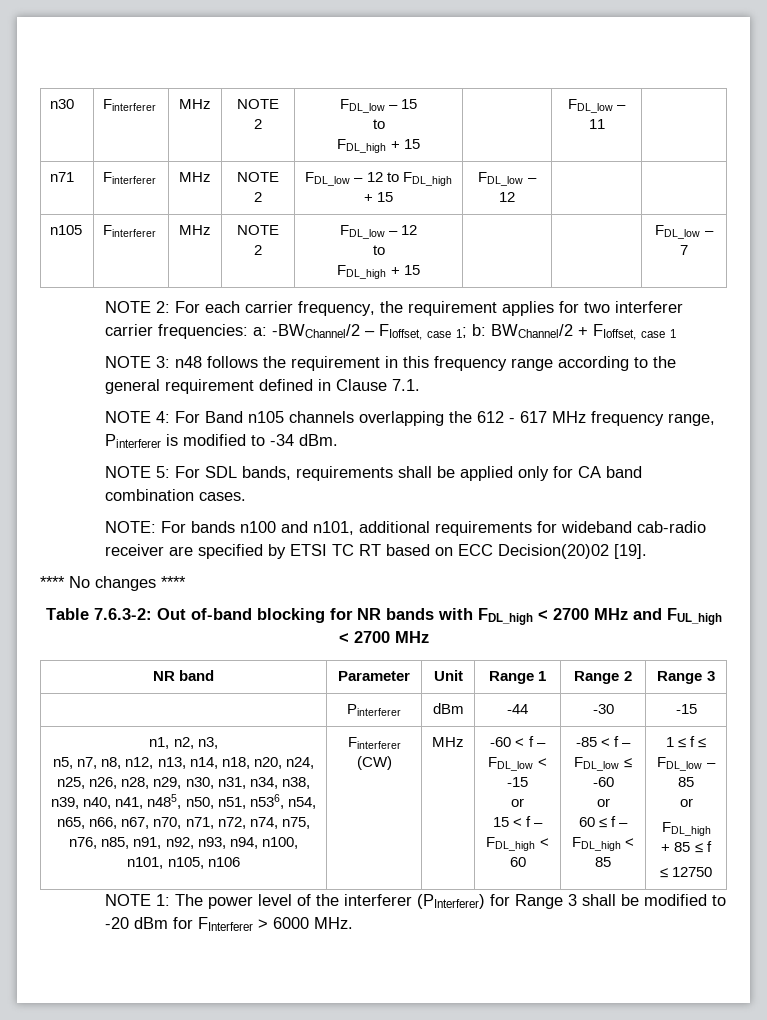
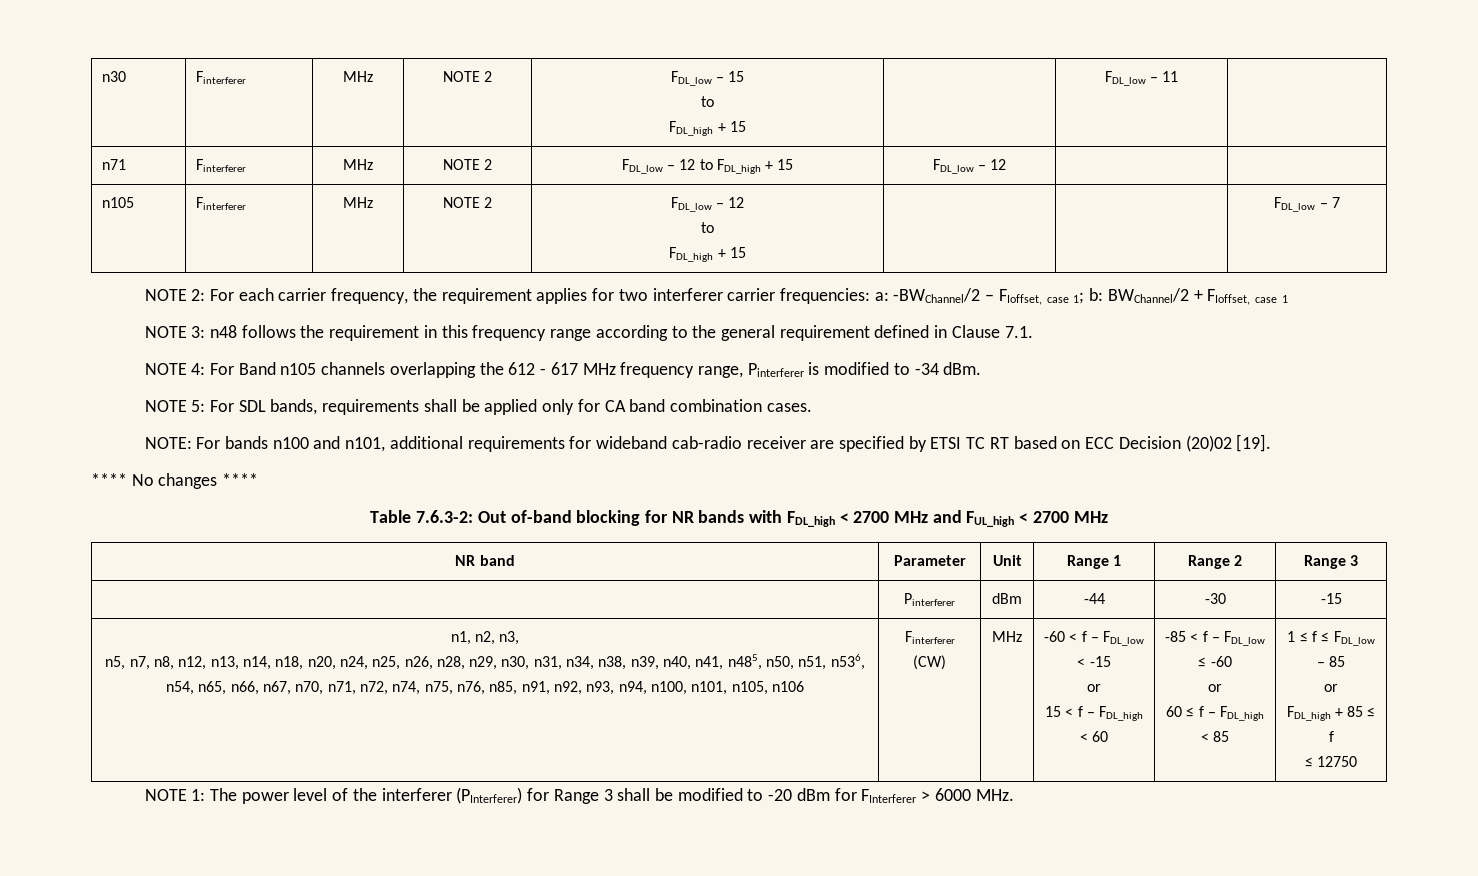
- NOTE: For bands n100 and n101, additional requirements for wideband cab-radio receiver are specified by ETSI TC RT based on ECC Decision(20)02 [19].
+ NOTE: For bands n100 and n101, additional requirements for wideband cab-radio receiver are specified by ETSI TC RT based on ECC Decision (20)02 [19].

